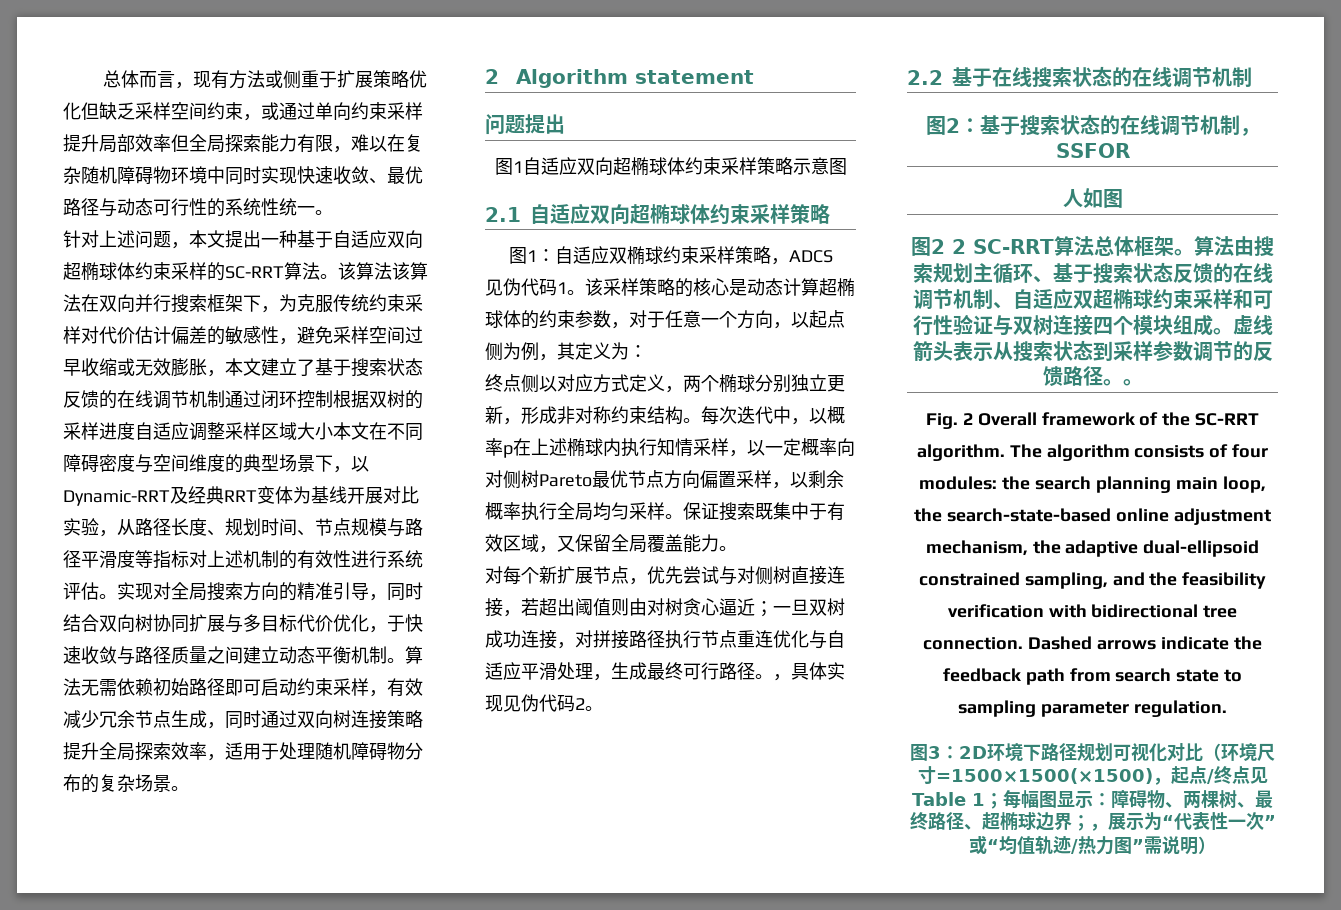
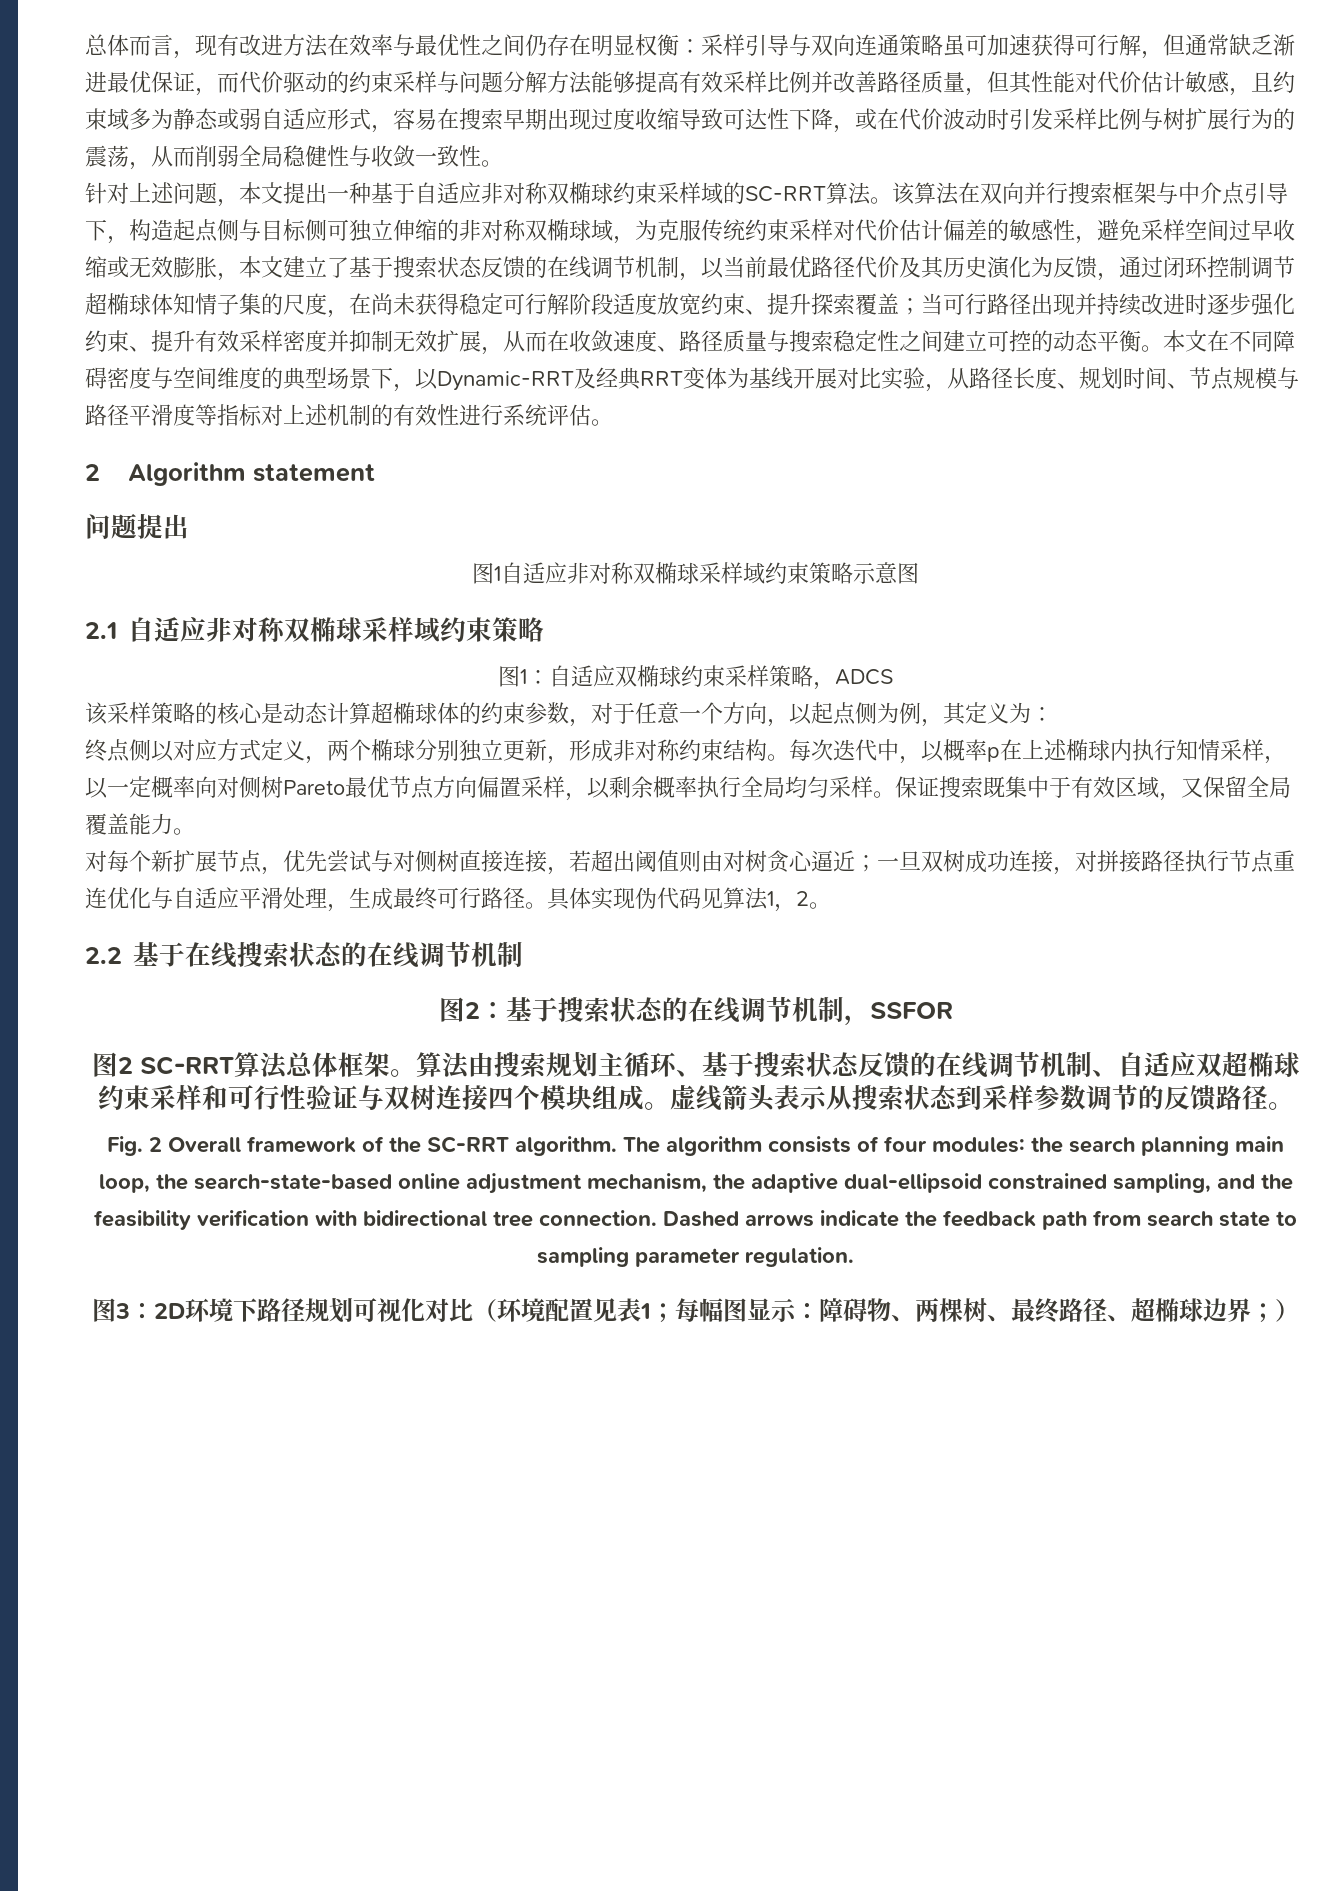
- 总体而言，现有方法或侧重于扩展策略优化但缺乏采样空间约束，或通过单向约束采样提升局部效率但全局探索能力有限，难以在复杂随机障碍物环境中同时实现快速收敛、最优路径与动态可行性的系统性统一。
+ 总体而言，现有改进方法在效率与最优性之间仍存在明显权衡：采样引导与双向连通策略虽可加速获得可行解，但通常缺乏渐进最优保证，而代价驱动的约束采样与问题分解方法能够提高有效采样比例并改善路径质量，但其性能对代价估计敏感，且约束域多为静态或弱自适应形式，容易在搜索早期出现过度收缩导致可达性下降，或在代价波动时引发采样比例与树扩展行为的震荡，从而削弱全局稳健性与收敛一致性。
- 针对上述问题，本文提出一种基于自适应双向超椭球体约束采样的SC-RRT算法。
+ 针对上述问题，本文提出一种基于自适应非对称双椭球约束采样域的SC-RRT算法。
- 该算法该算法在双向并行搜索框架下，为克服传统约束采样对代价估计偏差的敏感性，避免采样空间过早收缩或无效膨胀，本文建立了基于搜索状态反馈的在线调节机制通过闭环控制根据双树的采样进度自适应调整采样区域大小本文在不同障碍密度与空间维度的典型场景下，以Dynamic-RRT及经典RRT变体为基线开展对比实验，从路径长度、规划时间、节点规模与路径平滑度等指标对上述机制的有效性进行系统评估。实现对全局搜索方向的精准引导，同时结合双向树协同扩展与多目标代价优化，于快速收敛与路径质量之间建立动态平衡机制。算法无需依赖初始路径即可启动约束采样，有效减少冗余节点生成，同时通过双向树连接策略提升全局探索效率，适用于处理随机障碍物分布的复杂场景。
+ 该算法在双向并行搜索框架与中介点引导下，构造起点侧与目标侧可独立伸缩的非对称双椭球域，为克服传统约束采样对代价估计偏差的敏感性，避免采样空间过早收缩或无效膨胀，本文建立了基于搜索状态反馈的在线调节机制，以当前最优路径代价及其历史演化为反馈，通过闭环控制调节超椭球体知情子集的尺度，在尚未获得稳定可行解阶段适度放宽约束、提升探索覆盖；当可行路径出现并持续改进时逐步强化约束、提升有效采样密度并抑制无效扩展，从而在收敛速度、路径质量与搜索稳定性之间建立可控的动态平衡。本文在不同障碍密度与空间维度的典型场景下，以Dynamic-RRT及经典RRT变体为基线开展对比实验，从路径长度、规划时间、节点规模与路径平滑度等指标对上述机制的有效性进行系统评估。
- 图1自适应双向超椭球体约束采样策略示意图
+ 图1自适应非对称双椭球采样域约束策略示意图
- 2.1自适应双向超椭球体约束采样策略
+ 2.1自适应非对称双椭球采样域约束策略
- 见伪代码1。
- ，具体实现见伪代码2。
+ 具体实现伪代码见算法1，2。
- 人如图
- 图2 2 SC-RRT算法总体框架。
+ 图2 SC-RRT算法总体框架。
- 虚线箭头表示从搜索状态到采样参数调节的反馈路径。。
+ 虚线箭头表示从搜索状态到采样参数调节的反馈路径。
- 图3：2D环境下路径规划可视化对比（环境尺寸=1500×1500(×1500)，起点/终点见Table 1；每幅图显示：障碍物、两棵树、最终路径、超椭球边界；，展示为“代表性一次”或“均值轨迹/热力图”需说明）
+ 图3：2D环境下路径规划可视化对比（环境配置见表1；每幅图显示：障碍物、两棵树、最终路径、超椭球边界；）

